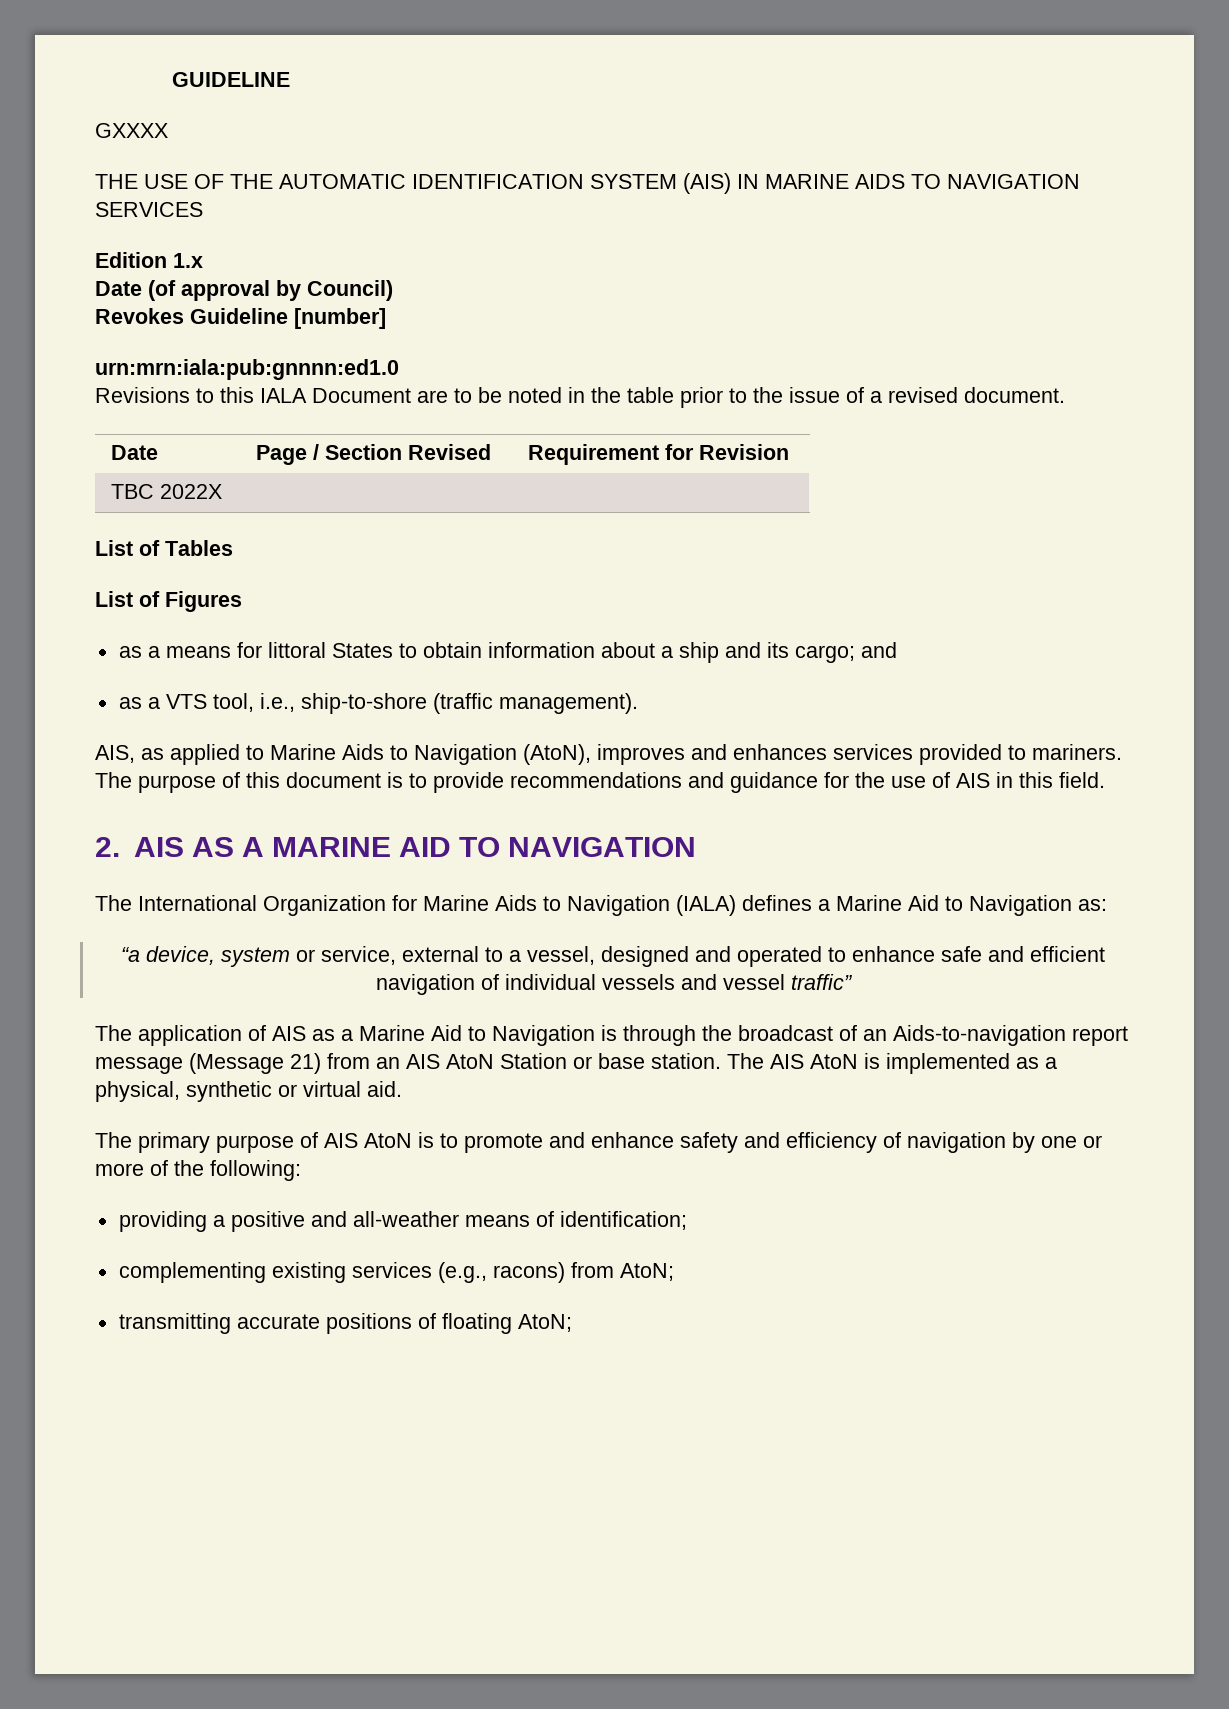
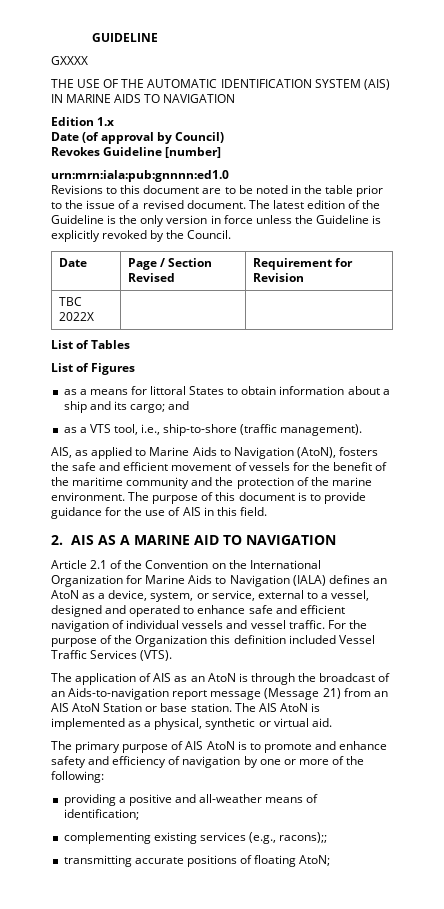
- THE USE OF THE AUTOMATIC IDENTIFICATION SYSTEM (AIS) IN MARINE AIDS TO NAVIGATION SERVICES
+ THE USE OF THE AUTOMATIC IDENTIFICATION SYSTEM (AIS) IN MARINE AIDS TO NAVIGATION
- Revisions to this IALA Document are to be noted in the table prior to the issue of a revised document.
+ Revisions to this document are to be noted in the table prior to the issue of a revised document. The latest edition of the Guideline is the only version in force unless the Guideline is explicitly revoked by the Council.
- AIS, as applied to Marine Aids to Navigation (AtoN), improves and enhances services provided to mariners.
+ AIS, as applied to Marine Aids to Navigation (AtoN), fosters the safe and efficient movement of vessels for the benefit of the maritime community and the protection of the marine environment.
- The purpose of this document is to provide recommendations and guidance for the use of AIS in this field.
+ The purpose of this document is to provide guidance for the use of AIS in this field.
- The International Organization for Marine Aids to Navigation (IALA) defines a Marine Aid to Navigation as:
- “a device, system or service, external to a vessel, designed and operated to enhance safe and efficient navigation of individual vessels and vessel traffic”
+ Article 2.1 of the Convention on the International Organization for Marine Aids to Navigation (IALA) defines an AtoN as a device, system, or service, external to a vessel, designed and operated to enhance safe and efficient navigation of individual vessels and vessel traffic. For the purpose of the Organization this definition included Vessel Traffic Services (VTS).
- The application of AIS as a Marine Aid to Navigation is through the broadcast of an Aids-to-navigation report message (Message 21) from an AIS AtoN Station or base station.
+ The application of AIS as an AtoN is through the broadcast of an Aids-to-navigation report message (Message 21) from an AIS AtoN Station or base station.
- complementing existing services (e.g., racons) from AtoN;
+ complementing existing services (e.g., racons);;

